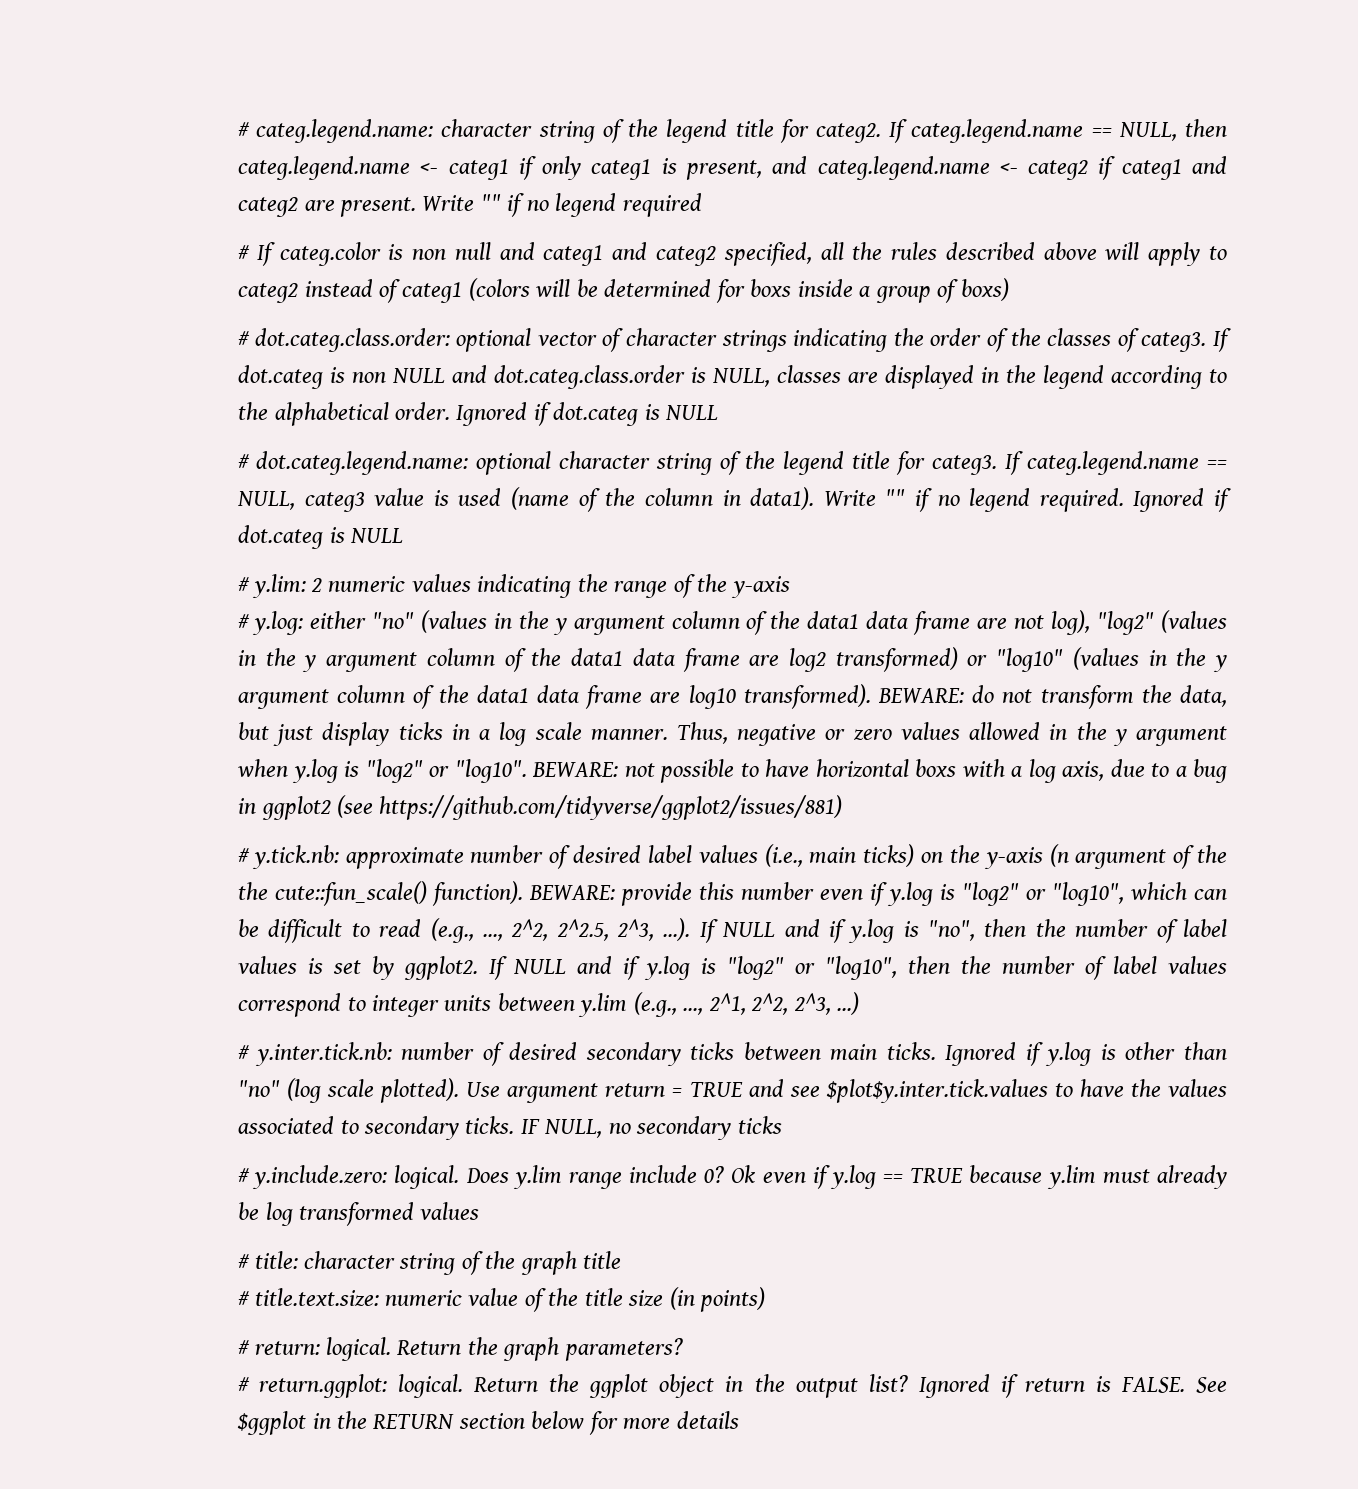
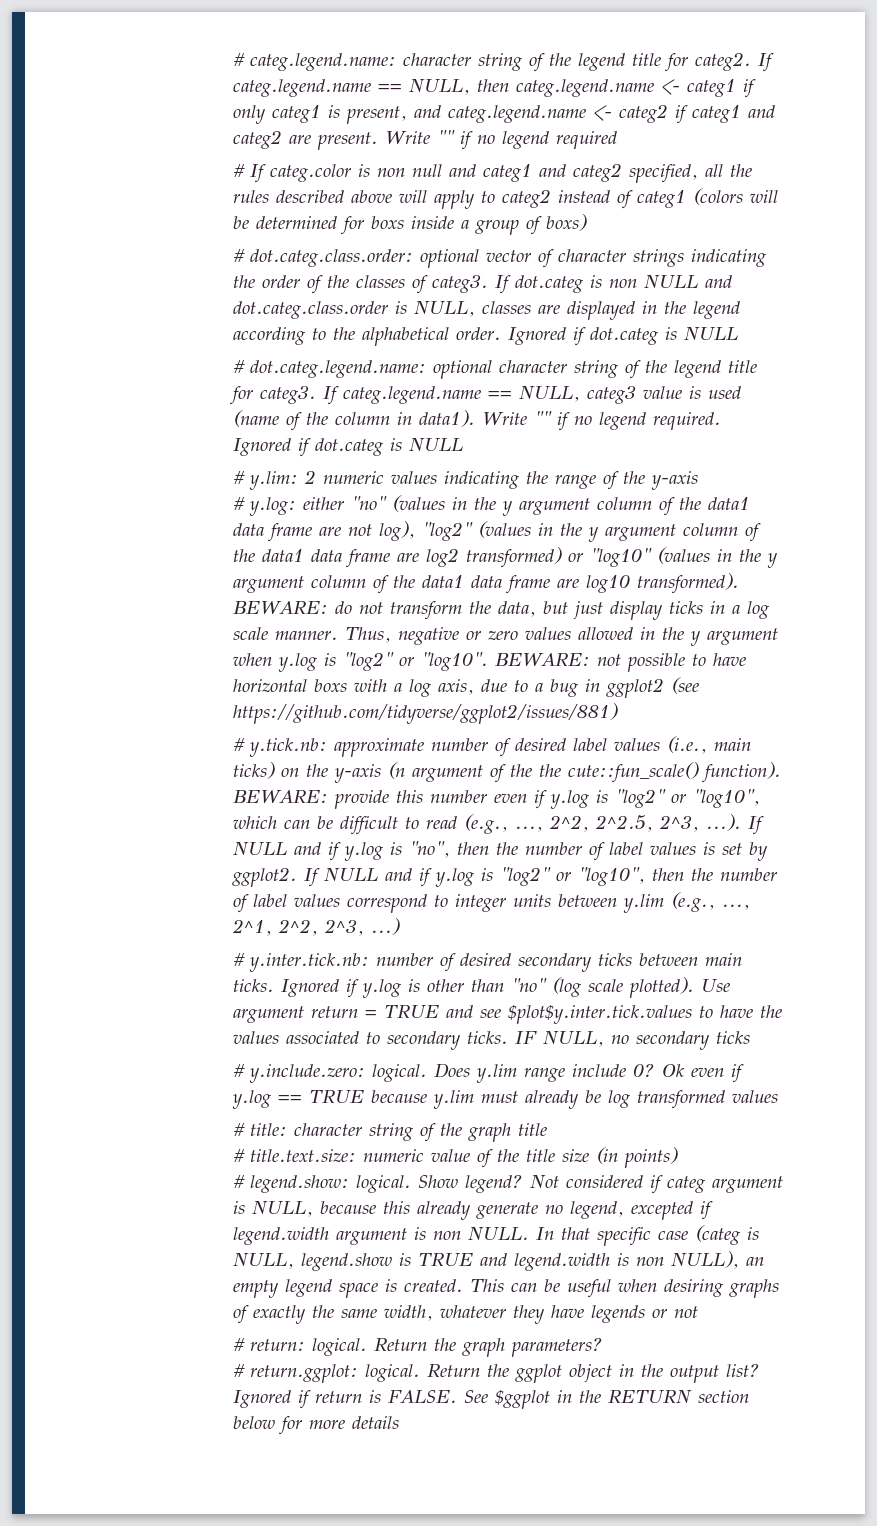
+ # legend.show: logical. Show legend? Not considered if categ argument is NULL, because this already generate no legend, excepted if legend.width argument is non NULL. In that specific case (categ is NULL, legend.show is TRUE and legend.width is non NULL), an empty legend space is created. This can be useful when desiring graphs of exactly the same width, whatever they have legends or not

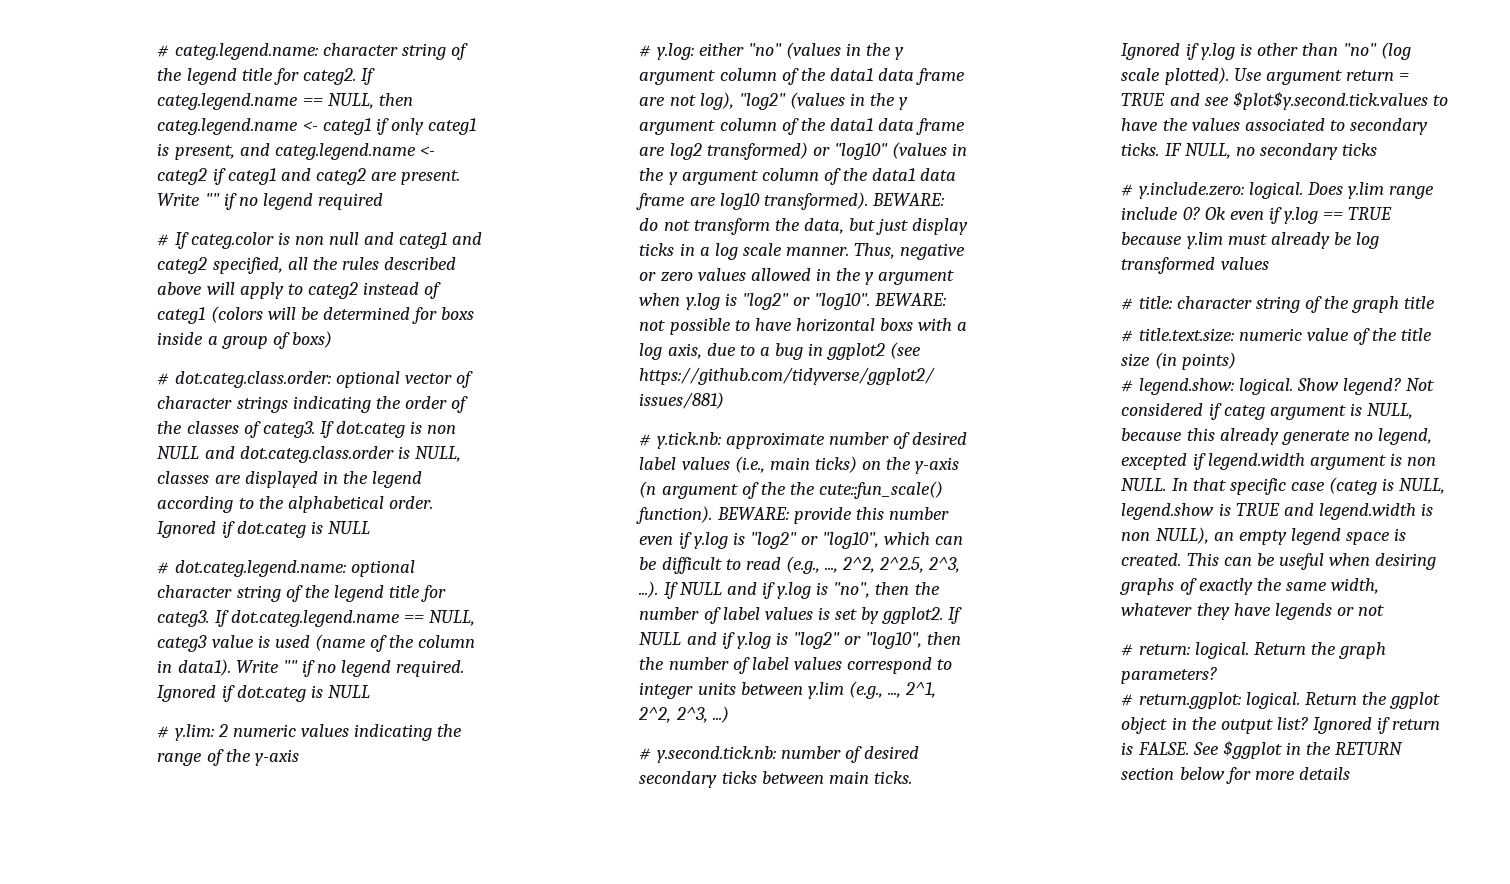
- If categ.legend.name == NULL, categ3 value is used (name of the column in data1).
+ If dot.categ.legend.name == NULL, categ3 value is used (name of the column in data1).
- # y.inter.tick.nb: number of desired secondary ticks between main ticks.
+ # y.second.tick.nb: number of desired secondary ticks between main ticks.
- Use argument return = TRUE and see $plot$y.inter.tick.values to have the values associated to secondary ticks.
+ Use argument return = TRUE and see $plot$y.second.tick.values to have the values associated to secondary ticks.

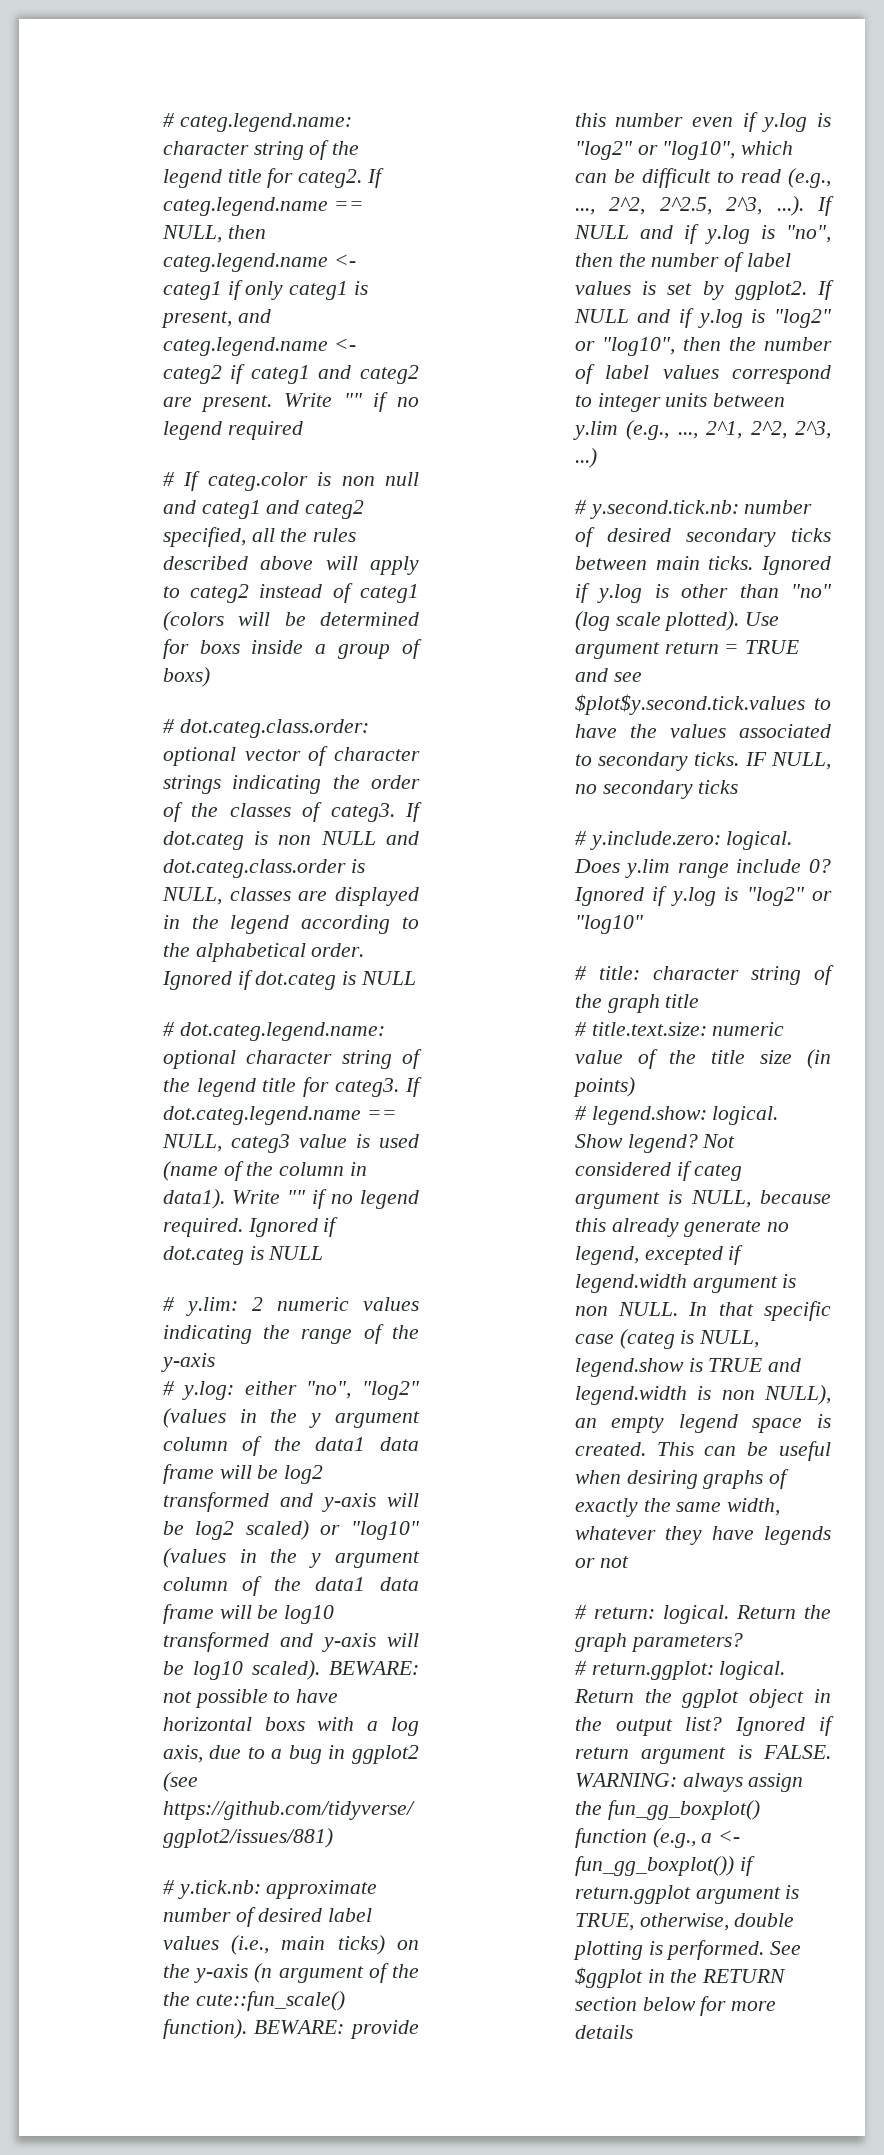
- # y.log: either "no" (values in the y argument column of the data1 data frame are not log), "log2" (values in the y argument column of the data1 data frame are log2 transformed) or "log10" (values in the y argument column of the data1 data frame are log10 transformed). BEWARE: do not transform the data, but just display ticks in a log scale manner. Thus, negative or zero values allowed in the y argument when y.log is "log2" or "log10".
+ # y.log: either "no", "log2" (values in the y argument column of the data1 data frame will be log2 transformed and y-axis will be log2 scaled) or "log10" (values in the y argument column of the data1 data frame will be log10 transformed and y-axis will be log10 scaled).
- Ok even if y.log == TRUE because y.lim must already be log transformed values
+ Ignored if y.log is "log2" or "log10"
- Ignored if return is FALSE.
+ Ignored if return argument is FALSE.
+ WARNING: always assign the fun_gg_boxplot() function (e.g., a <- fun_gg_boxplot()) if return.ggplot argument is TRUE, otherwise, double plotting is performed.

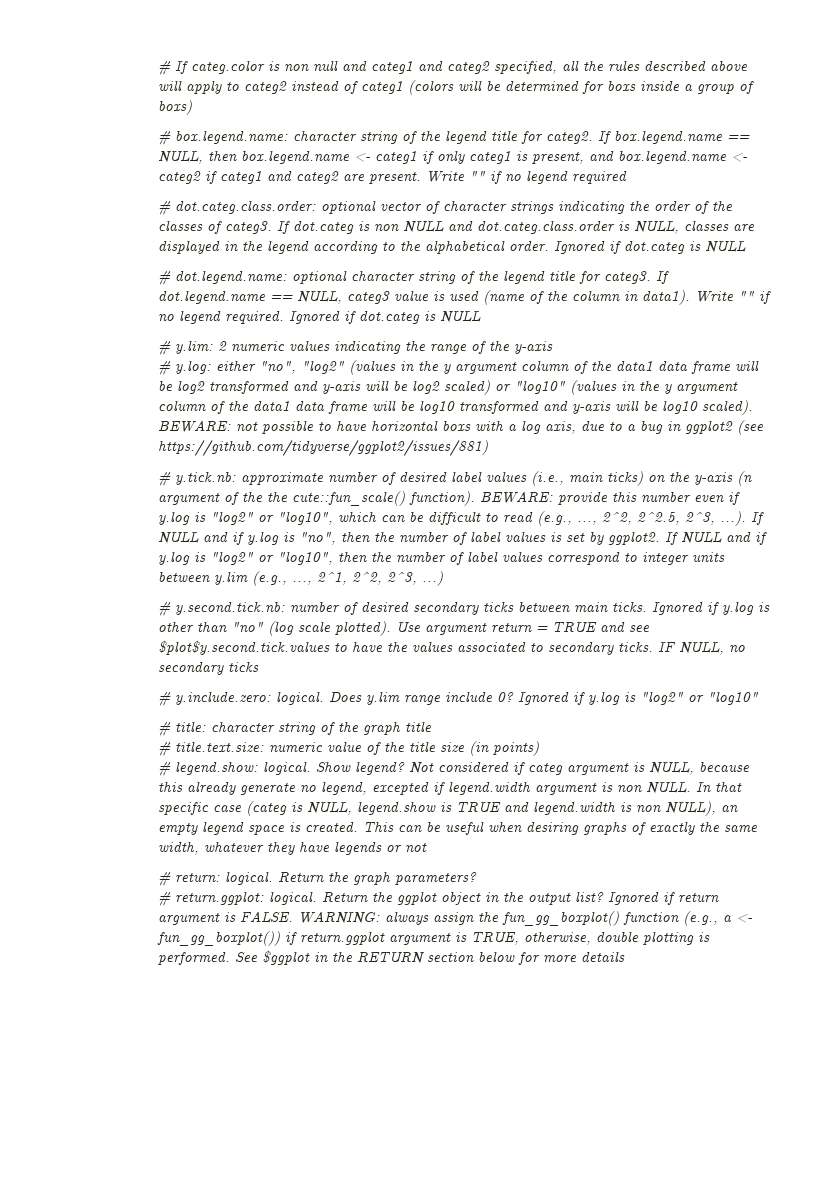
- # categ.legend.name: character string of the legend title for categ2. If categ.legend.name == NULL, then categ.legend.name <- categ1 if only categ1 is present, and categ.legend.name <- categ2 if categ1 and categ2 are present. Write "" if no legend required
+ # box.legend.name: character string of the legend title for categ2. If box.legend.name == NULL, then box.legend.name <- categ1 if only categ1 is present, and box.legend.name <- categ2 if categ1 and categ2 are present. Write "" if no legend required
- # dot.categ.legend.name: optional character string of the legend title for categ3.
+ # dot.legend.name: optional character string of the legend title for categ3.
- If dot.categ.legend.name == NULL, categ3 value is used (name of the column in data1).
+ If dot.legend.name == NULL, categ3 value is used (name of the column in data1).

